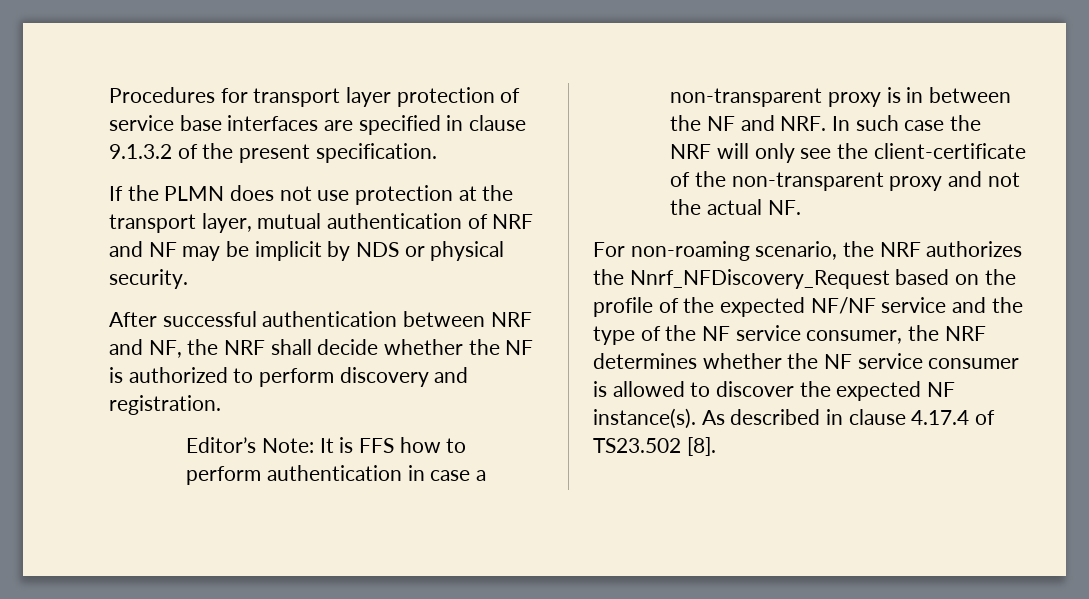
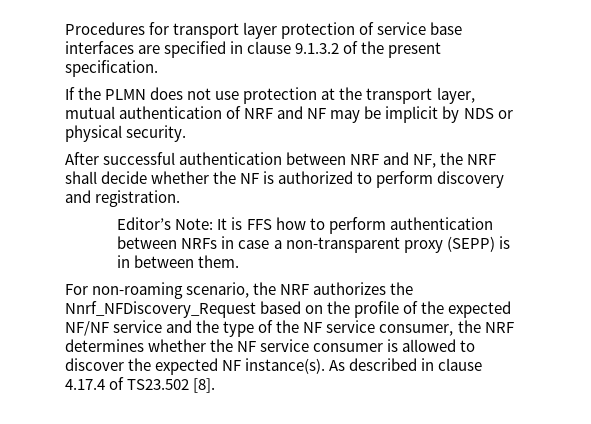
- Editor’s Note: It is FFS how to perform authentication in case a non-transparent proxy is in between the NF and NRF. In such case the NRF will only see the client-certificate of the non-transparent proxy and not the actual NF.
+ Editor’s Note: It is FFS how to perform authentication between NRFs in case a non-transparent proxy (SEPP) is in between them.

